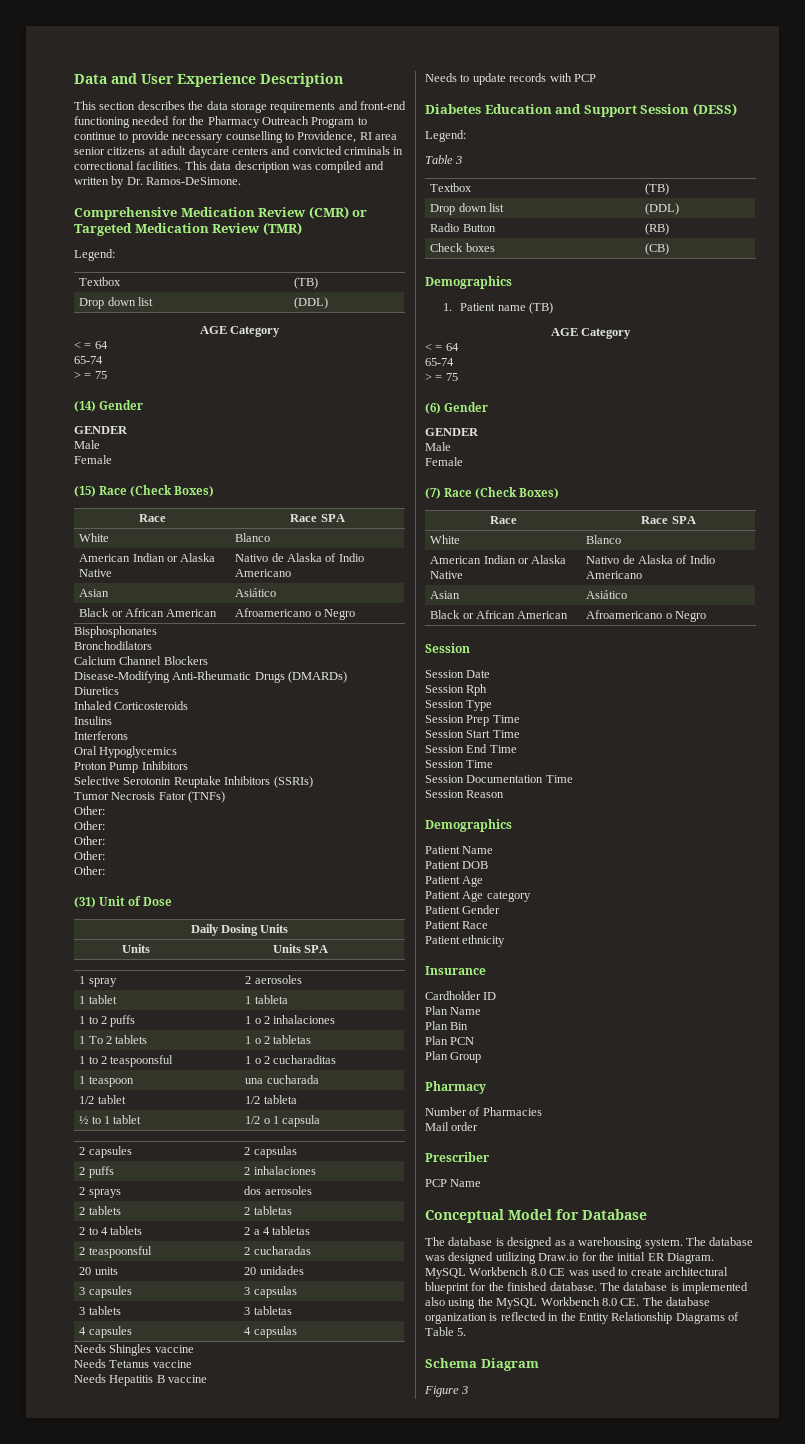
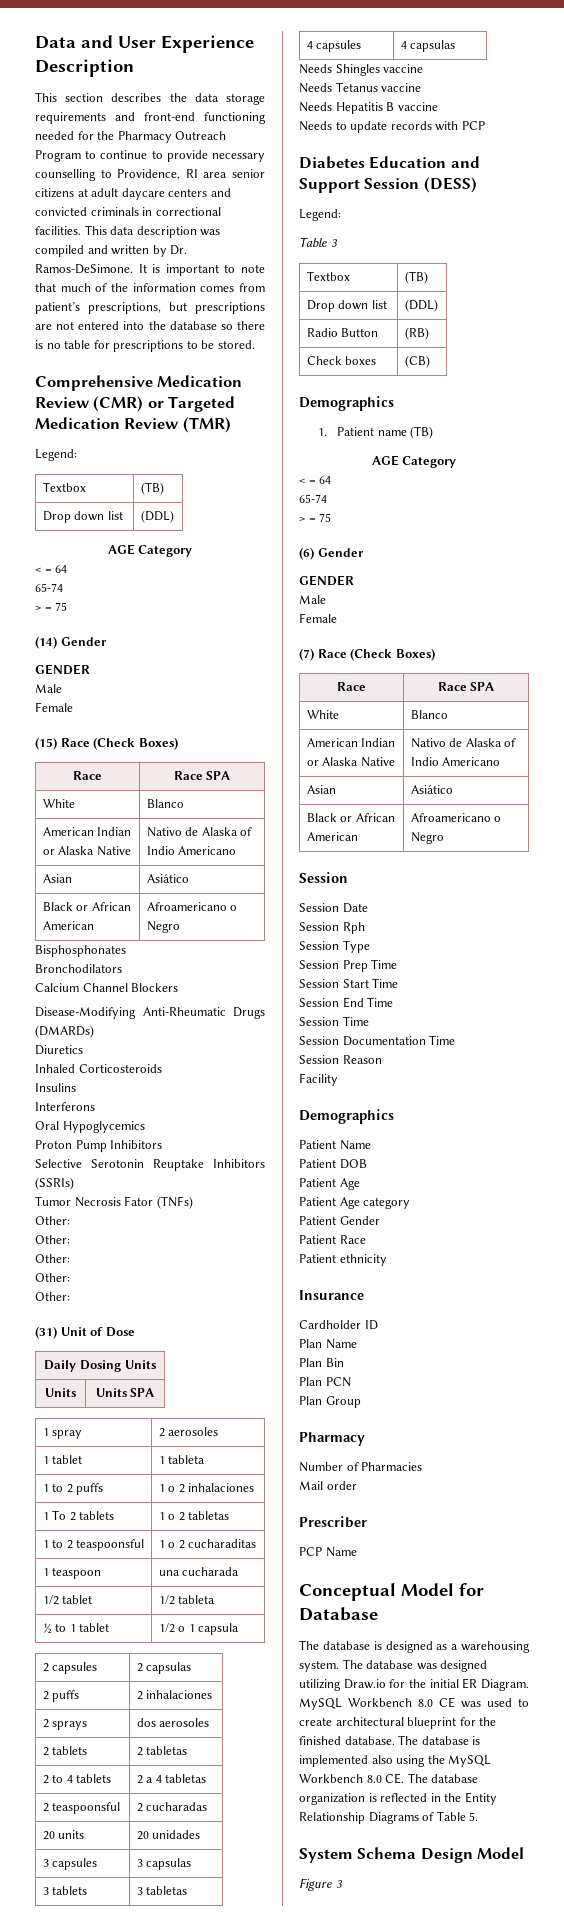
+ It is important to note that much of the information comes from patient’s prescriptions, but prescriptions are not entered into the database so there is no table for prescriptions to be stored.
+ Facility
- Schema Diagram
+ System Schema Design Model

